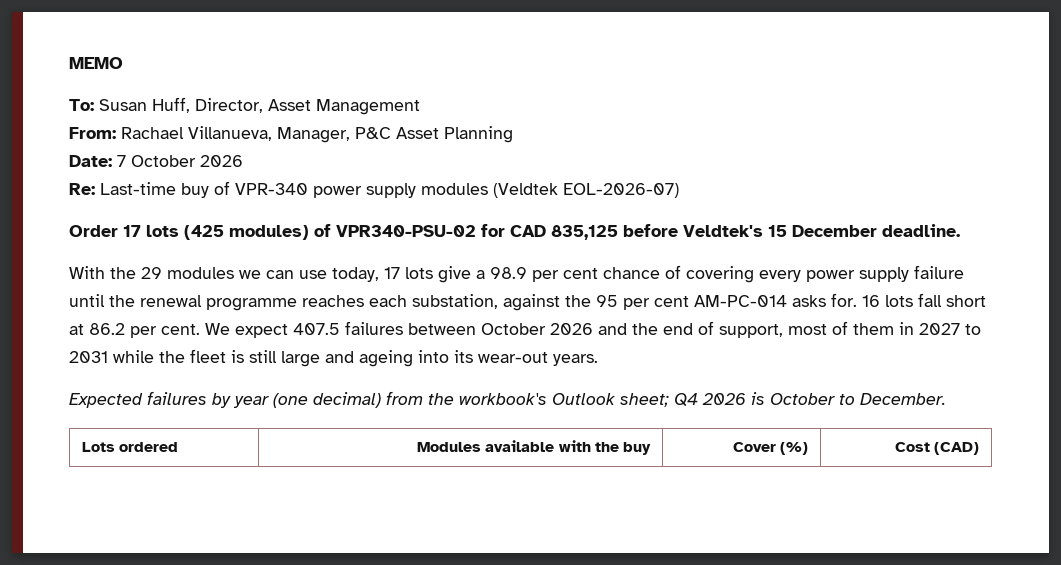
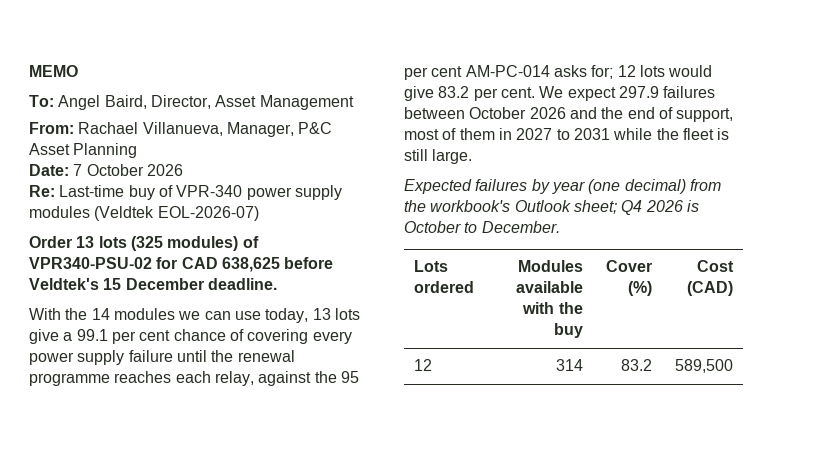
- To: Susan Huff, Director, Asset Management
+ To: Angel Baird, Director, Asset Management
- Order 17 lots (425 modules) of VPR340-PSU-02 for CAD 835,125 before Veldtek's 15 December deadline.
+ Order 13 lots (325 modules) of VPR340-PSU-02 for CAD 638,625 before Veldtek's 15 December deadline.
- With the 29 modules we can use today, 17 lots give a 98.9 per cent chance of covering every power supply failure until the renewal programme reaches each substation, against the 95 per cent AM-PC-014 asks for. 16 lots fall short at 86.2 per cent.
+ With the 14 modules we can use today, 13 lots give a 99.1 per cent chance of covering every power supply failure until the renewal programme reaches each relay, against the 95 per cent AM-PC-014 asks for; 12 lots would give 83.2 per cent.
- We expect 407.5 failures between October 2026 and the end of support, most of them in 2027 to 2031 while the fleet is still large and ageing into its wear-out years.
+ We expect 297.9 failures between October 2026 and the end of support, most of them in 2027 to 2031 while the fleet is still large.
+ 12 | 314 | 83.2 | 589,500

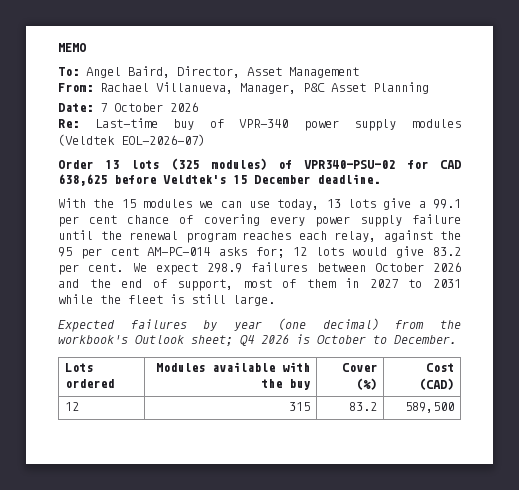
- With the 14 modules we can use today, 13 lots give a 99.1 per cent chance of covering every power supply failure until the renewal programme reaches each relay, against the 95 per cent AM-PC-014 asks for; 12 lots would give 83.2 per cent.
+ With the 15 modules we can use today, 13 lots give a 99.1 per cent chance of covering every power supply failure until the renewal program reaches each relay, against the 95 per cent AM-PC-014 asks for; 12 lots would give 83.2 per cent.
- We expect 297.9 failures between October 2026 and the end of support, most of them in 2027 to 2031 while the fleet is still large.
+ We expect 298.9 failures between October 2026 and the end of support, most of them in 2027 to 2031 while the fleet is still large.
- 12 | 314 | 83.2 | 589,500
+ 12 | 315 | 83.2 | 589,500

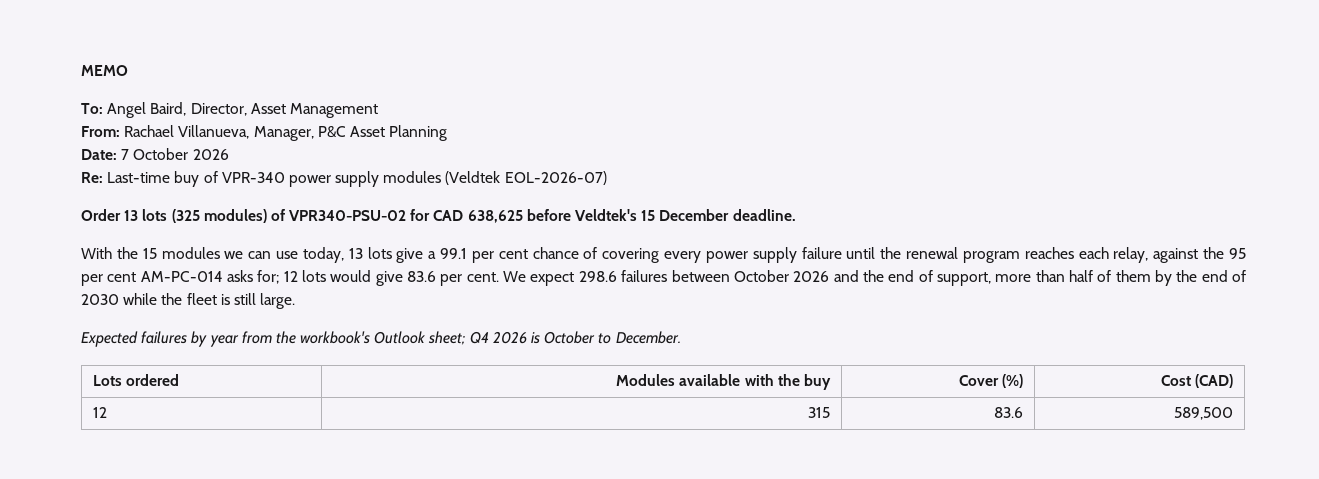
- With the 15 modules we can use today, 13 lots give a 99.1 per cent chance of covering every power supply failure until the renewal program reaches each relay, against the 95 per cent AM-PC-014 asks for; 12 lots would give 83.2 per cent.
+ With the 15 modules we can use today, 13 lots give a 99.1 per cent chance of covering every power supply failure until the renewal program reaches each relay, against the 95 per cent AM-PC-014 asks for; 12 lots would give 83.6 per cent.
- We expect 298.9 failures between October 2026 and the end of support, most of them in 2027 to 2031 while the fleet is still large.
+ We expect 298.6 failures between October 2026 and the end of support, more than half of them by the end of 2030 while the fleet is still large.
- Expected failures by year (one decimal) from the workbook's Outlook sheet; Q4 2026 is October to December.
+ Expected failures by year from the workbook's Outlook sheet; Q4 2026 is October to December.
- 12 | 315 | 83.2 | 589,500
+ 12 | 315 | 83.6 | 589,500

